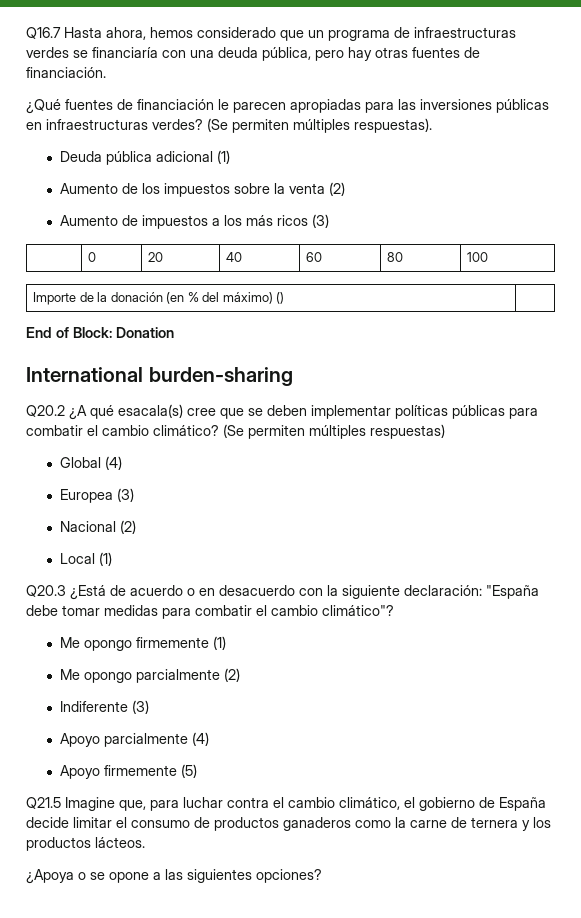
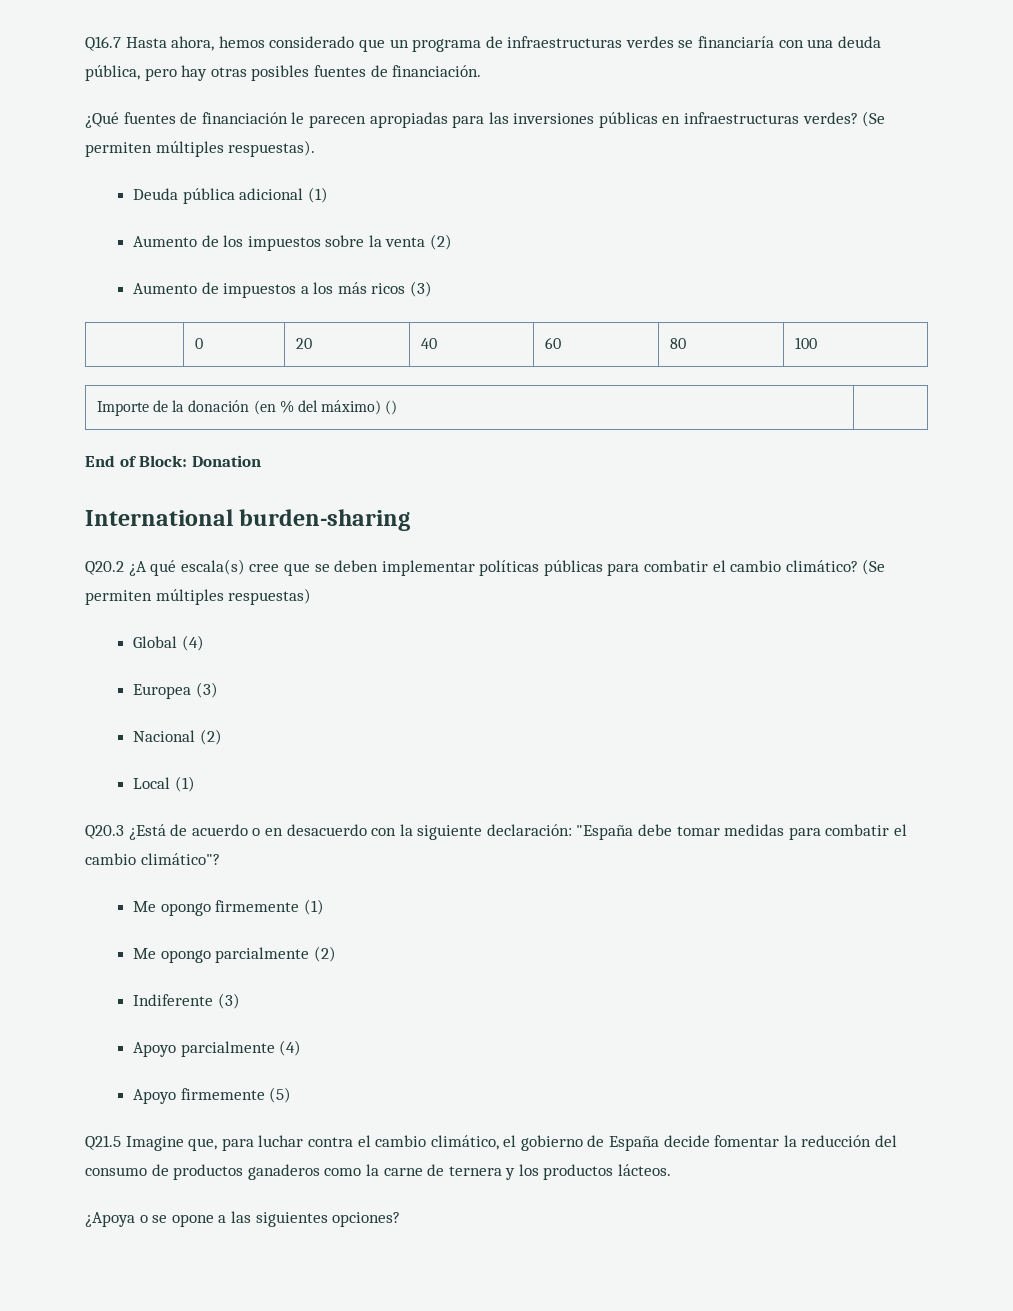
- Q16.7 Hasta ahora, hemos considerado que un programa de infraestructuras verdes se financiaría con una deuda pública, pero hay otras fuentes de financiación.
+ Q16.7 Hasta ahora, hemos considerado que un programa de infraestructuras verdes se financiaría con una deuda pública, pero hay otras posibles fuentes de financiación.
- Q20.2 ¿A qué esacala(s) cree que se deben implementar políticas públicas para combatir el cambio climático?
+ Q20.2 ¿A qué escala(s) cree que se deben implementar políticas públicas para combatir el cambio climático?
- Q21.5 Imagine que, para luchar contra el cambio climático, el gobierno de España decide limitar el consumo de productos ganaderos como la carne de ternera y los productos lácteos.
+ Q21.5 Imagine que, para luchar contra el cambio climático, el gobierno de España decide fomentar la reducción del consumo de productos ganaderos como la carne de ternera y los productos lácteos.

